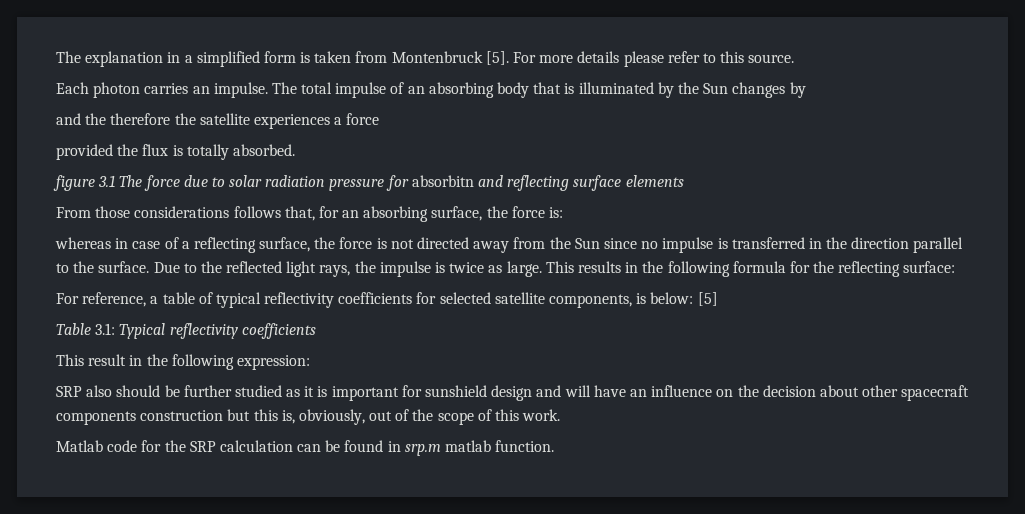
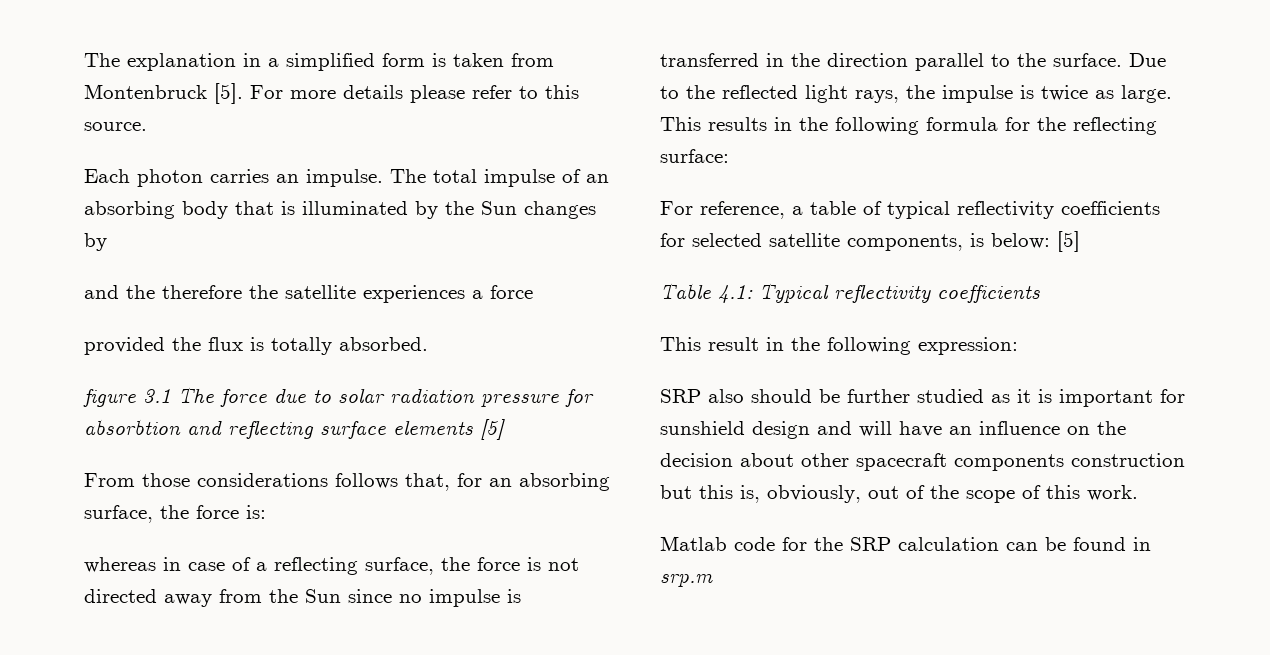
- figure 3.1 The force due to solar radiation pressure for absorbitn and reflecting surface elements
+ figure 3.1 The force due to solar radiation pressure for absorbtion and reflecting surface elements [5]
- Table 3.1: Typical reflectivity coefficients
+ Table 4.1: Typical reflectivity coefficients
- Matlab code for the SRP calculation can be found in srp.m matlab function.
+ Matlab code for the SRP calculation can be found in srp.m

